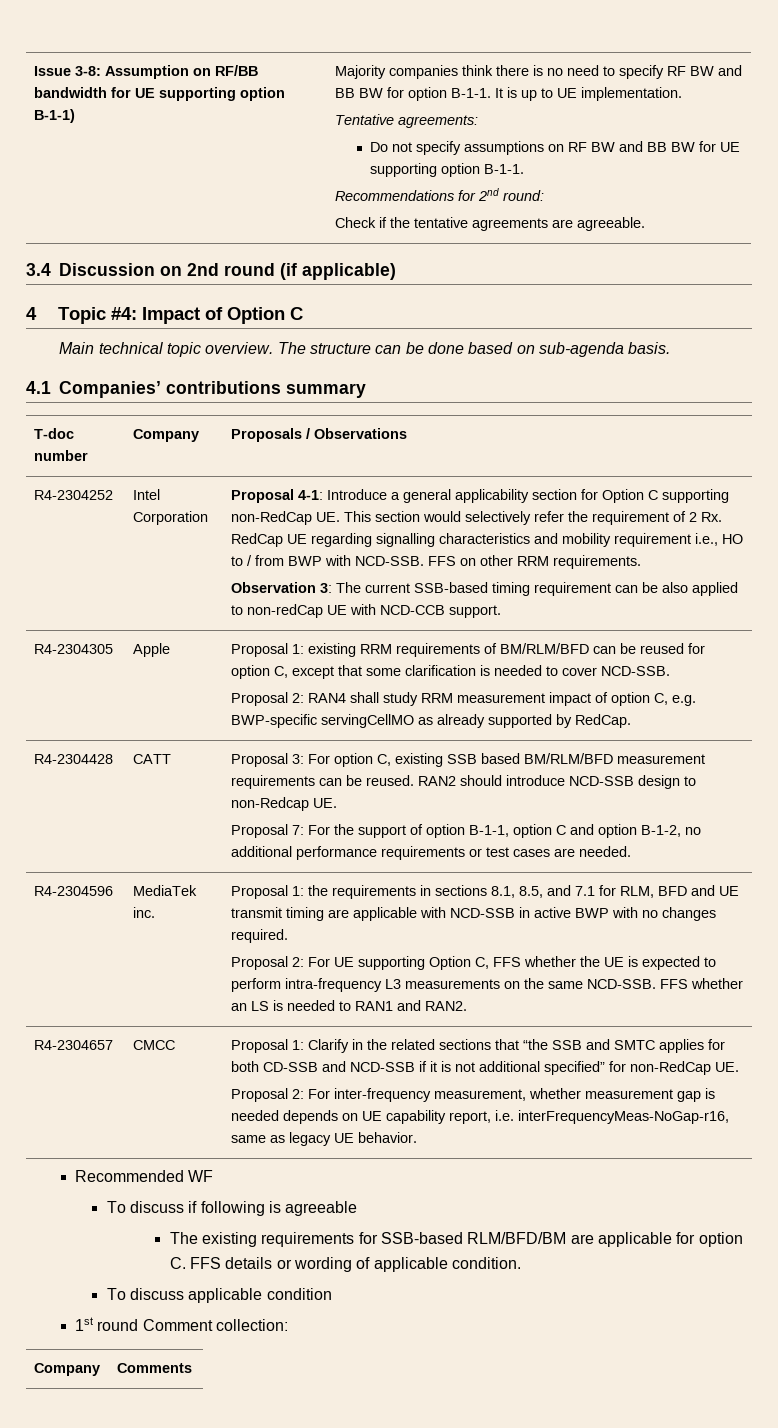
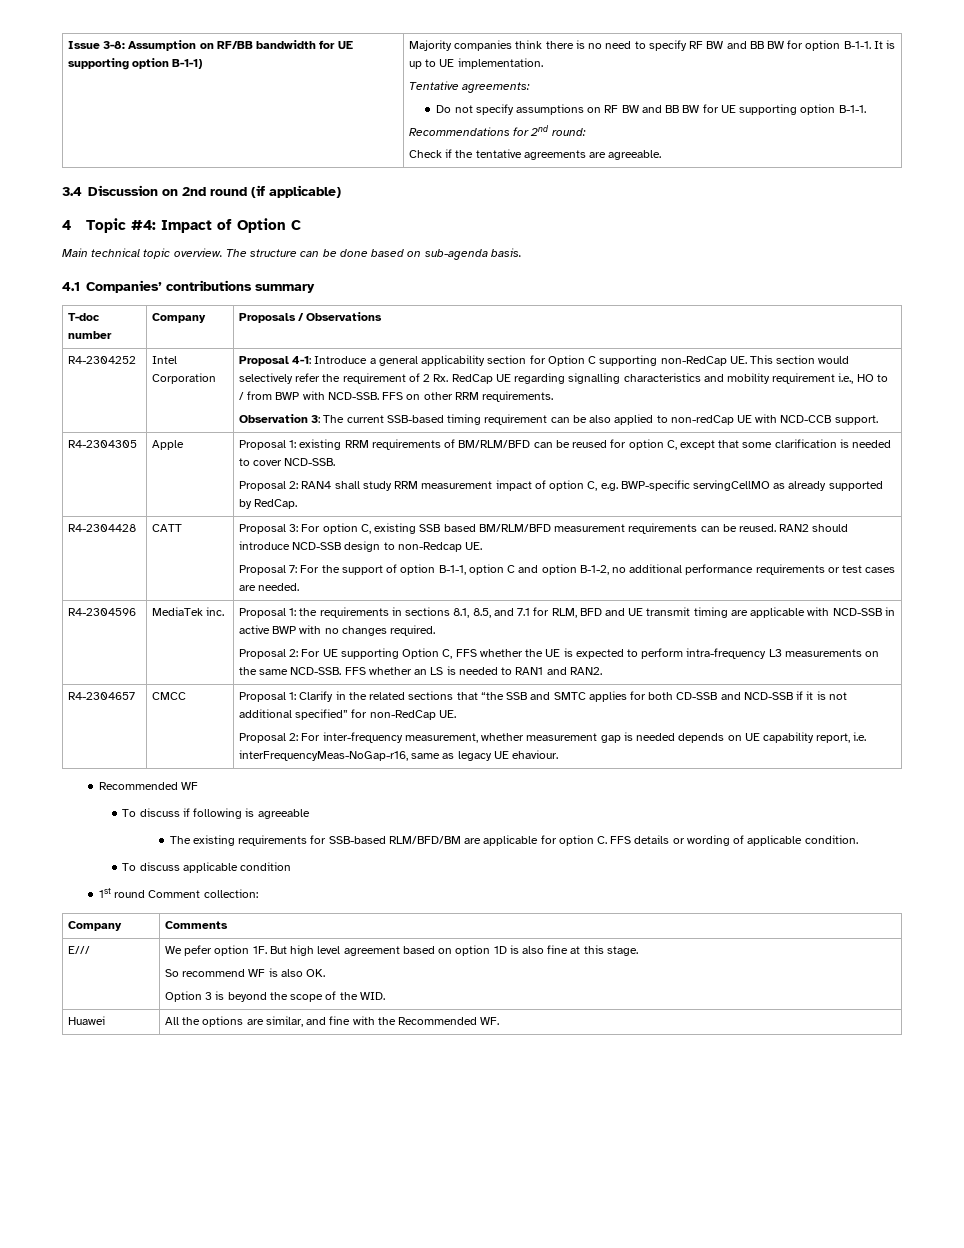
- Proposal 2: For inter-frequency measurement, whether measurement gap is needed depends on UE capability report, i.e. interFrequencyMeas-NoGap-r16, same as legacy UE behavior.
+ Proposal 2: For inter-frequency measurement, whether measurement gap is needed depends on UE capability report, i.e. interFrequencyMeas-NoGap-r16, same as legacy UE ehaviour.
+ E/// | We pefer option 1F. But high level agreement based on option 1D is also fine at this stage.
+ So recommend WF is also OK.
+ Option 3 is beyond the scope of the WID.
+ Huawei | All the options are similar, and fine with the Recommended WF.

